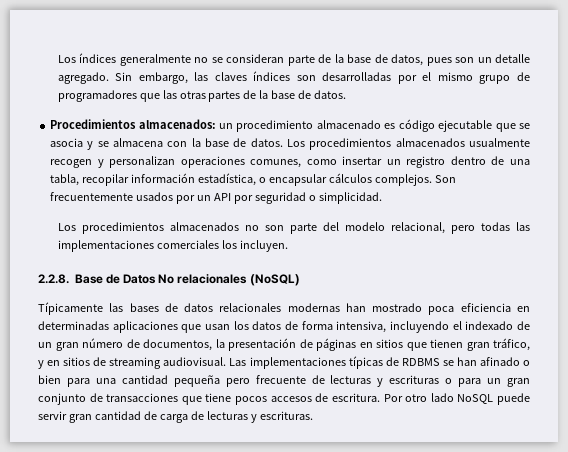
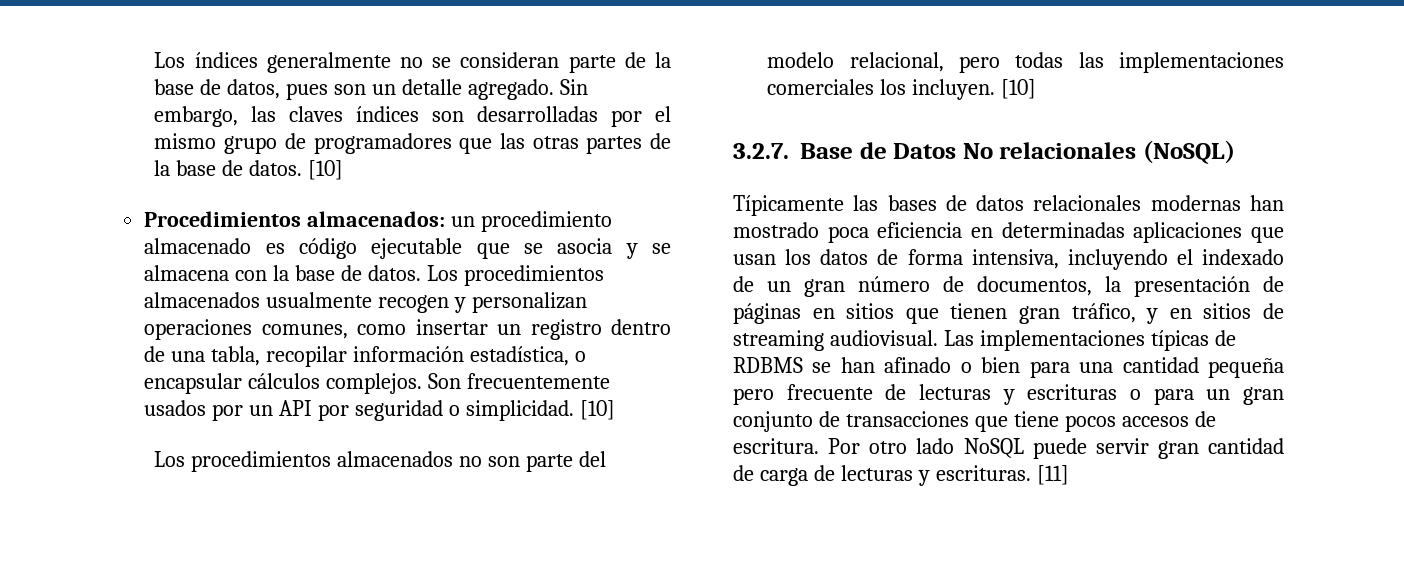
- Sin embargo, las claves índices son desarrolladas por el mismo grupo de programadores que las otras partes de la base de datos.
+ Sin embargo, las claves índices son desarrolladas por el mismo grupo de programadores que las otras partes de la base de datos. [10]
- Son frecuentemente usados por un API por seguridad o simplicidad.
+ Son frecuentemente usados por un API por seguridad o simplicidad. [10]
- Los procedimientos almacenados no son parte del modelo relacional, pero todas las implementaciones comerciales los incluyen.
- 2.2.8. Base de Datos No relacionales (NoSQL)
+ Los procedimientos almacenados no son parte del modelo relacional, pero todas las implementaciones comerciales los incluyen. [10]
+ 3.2.7. Base de Datos No relacionales (NoSQL)
+ [11]

